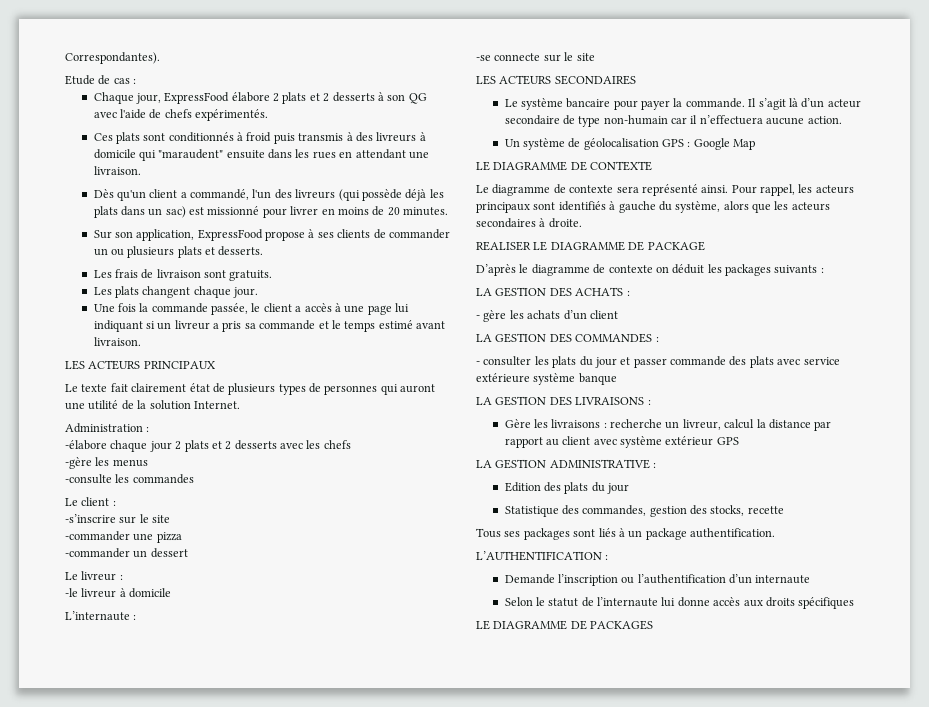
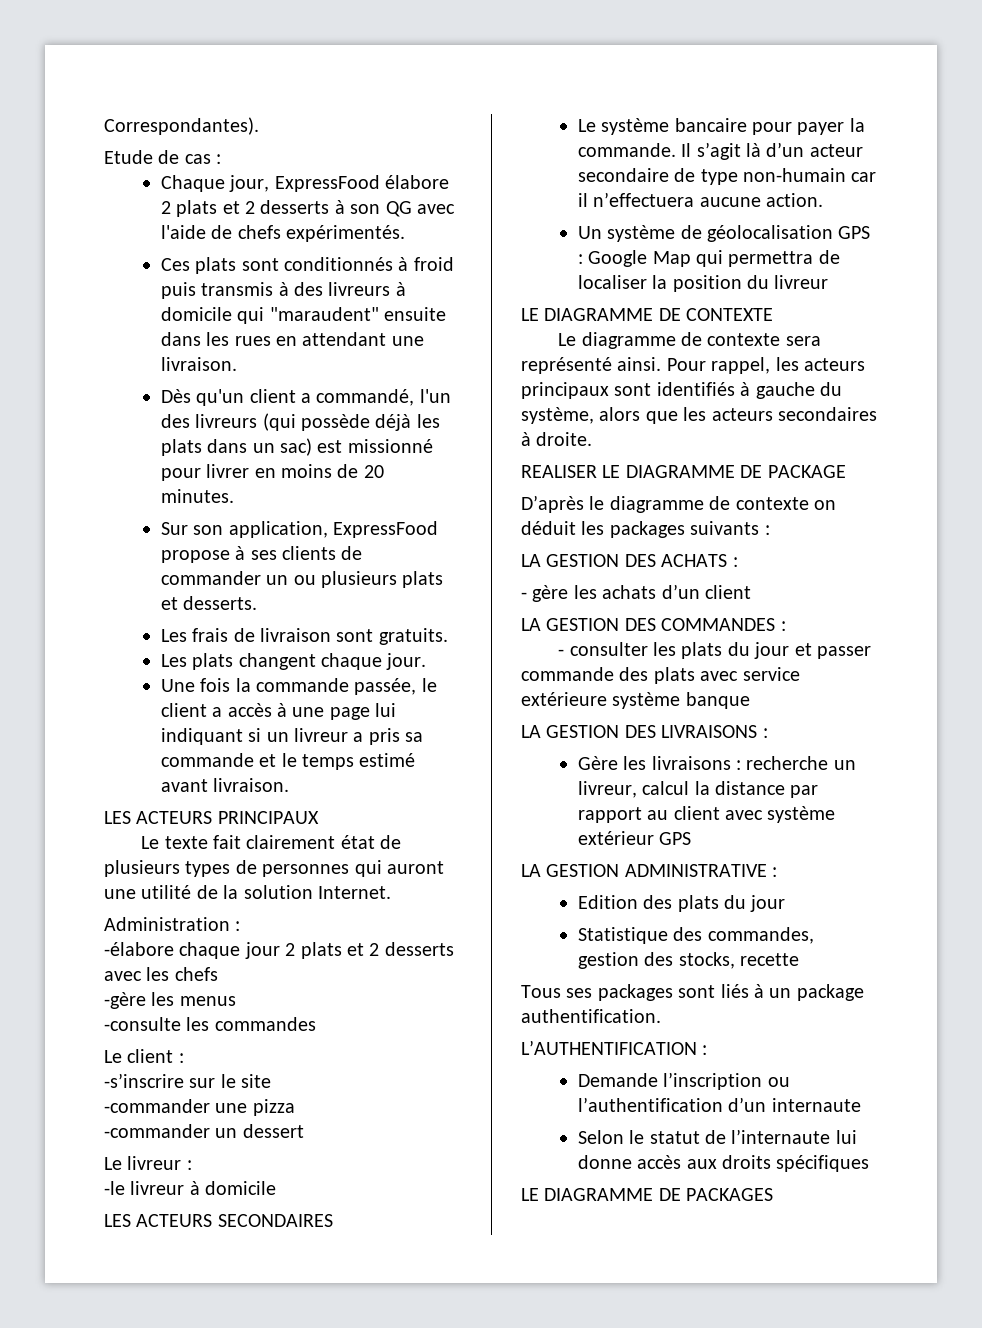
- L’internaute :
- -se connecte sur le site
- Un système de géolocalisation GPS : Google Map
+ Un système de géolocalisation GPS : Google Map qui permettra de localiser la position du livreur

